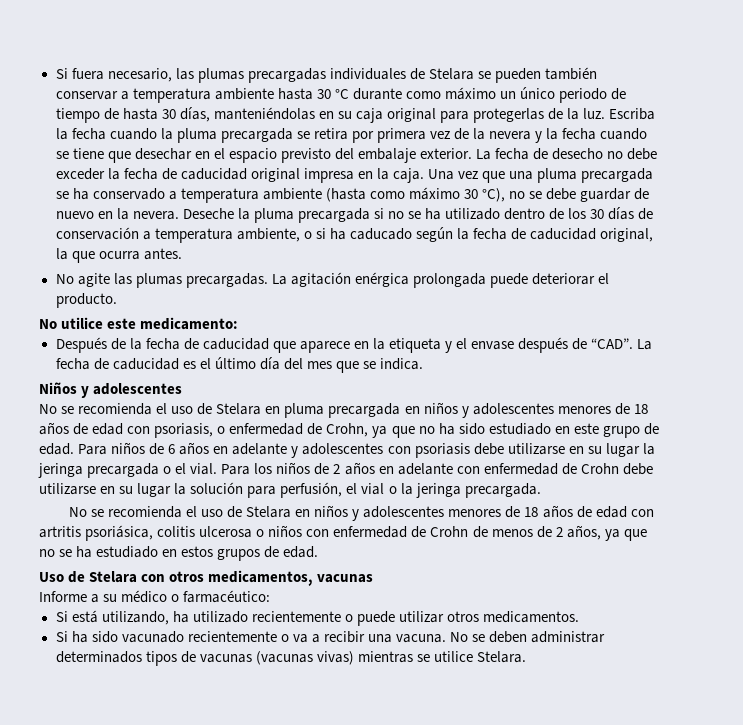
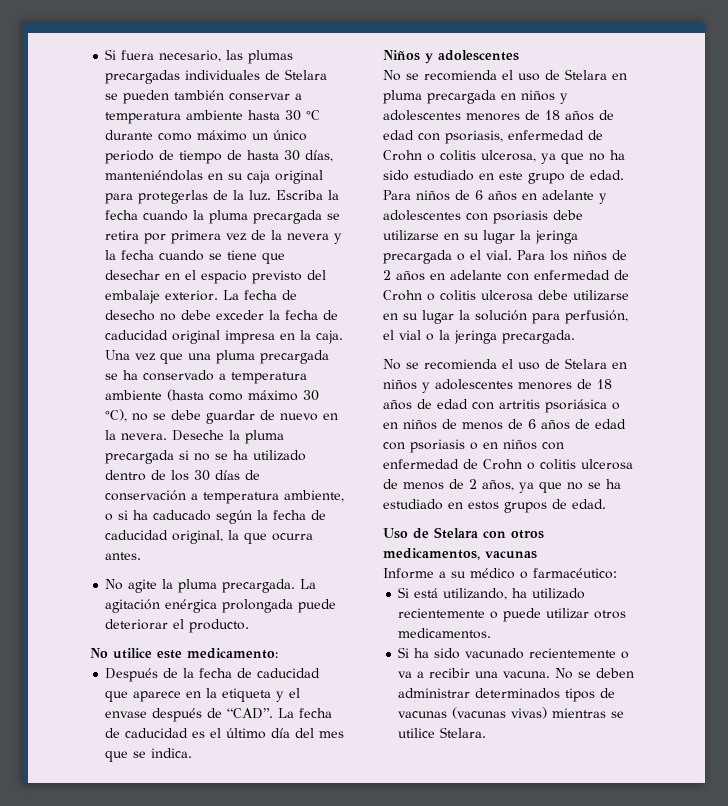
- No agite las plumas precargadas.
+ No agite la pluma precargada.
- No se recomienda el uso de Stelara en pluma precargada en niños y adolescentes menores de 18 años de edad con psoriasis, o enfermedad de Crohn, ya que no ha sido estudiado en este grupo de edad.
+ No se recomienda el uso de Stelara en pluma precargada en niños y adolescentes menores de 18 años de edad con psoriasis, enfermedad de Crohn o colitis ulcerosa, ya que no ha sido estudiado en este grupo de edad.
- Para los niños de 2 años en adelante con enfermedad de Crohn debe utilizarse en su lugar la solución para perfusión, el vial o la jeringa precargada.
+ Para los niños de 2 años en adelante con enfermedad de Crohn o colitis ulcerosa debe utilizarse en su lugar la solución para perfusión, el vial o la jeringa precargada.
- No se recomienda el uso de Stelara en niños y adolescentes menores de 18 años de edad con artritis psoriásica, colitis ulcerosa o niños con enfermedad de Crohn de menos de 2 años, ya que no se ha estudiado en estos grupos de edad.
+ No se recomienda el uso de Stelara en niños y adolescentes menores de 18 años de edad con artritis psoriásica o en niños de menos de 6 años de edad con psoriasis o en niños con enfermedad de Crohn o colitis ulcerosa de menos de 2 años, ya que no se ha estudiado en estos grupos de edad.

